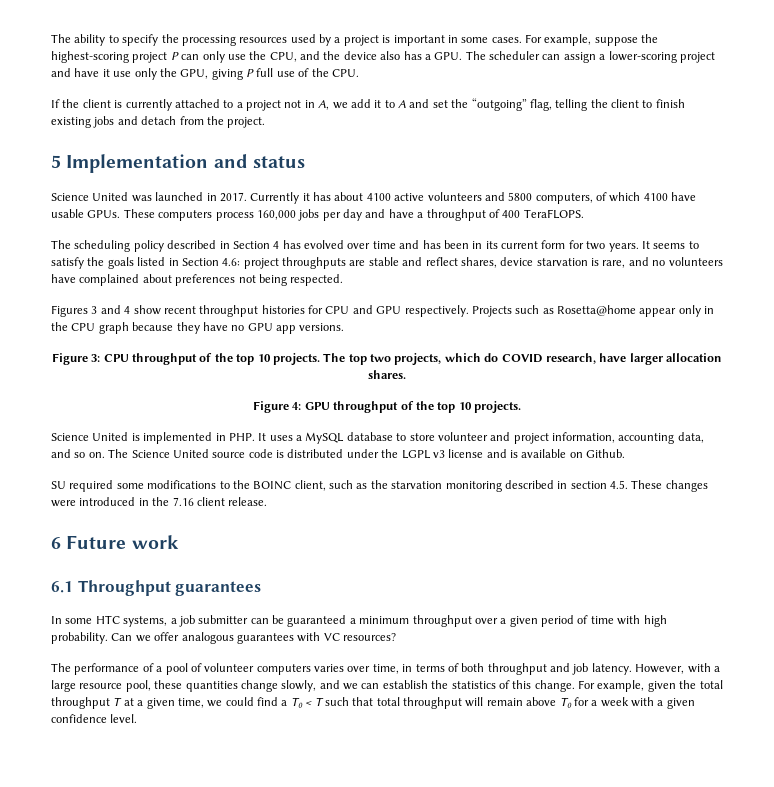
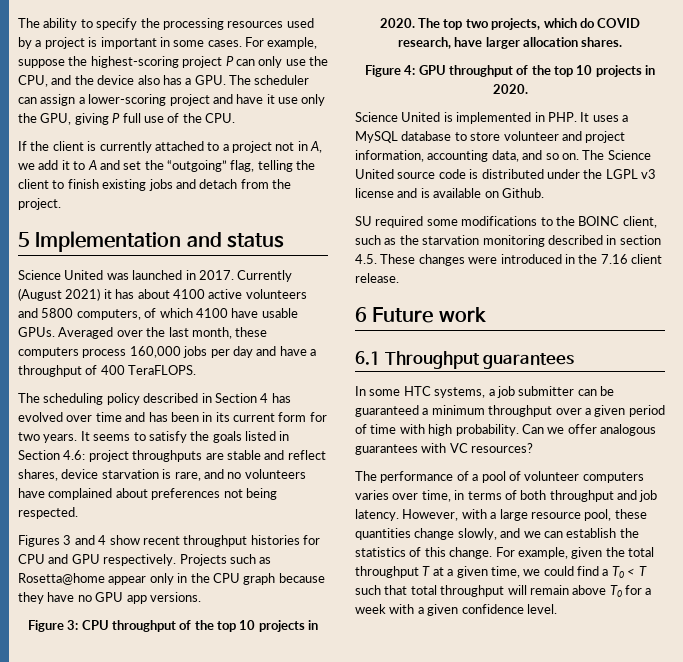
- Currently it has about 4100 active volunteers and 5800 computers, of which 4100 have usable GPUs.
+ Currently (August 2021) it has about 4100 active volunteers and 5800 computers, of which 4100 have usable GPUs.
- These computers process 160,000 jobs per day and have a throughput of 400 TeraFLOPS.
+ Averaged over the last month, these computers process 160,000 jobs per day and have a throughput of 400 TeraFLOPS.
- Figure 3: CPU throughput of the top 10 projects.
+ Figure 3: CPU throughput of the top 10 projects in 2020.
- Figure 4: GPU throughput of the top 10 projects.
+ Figure 4: GPU throughput of the top 10 projects in 2020.

